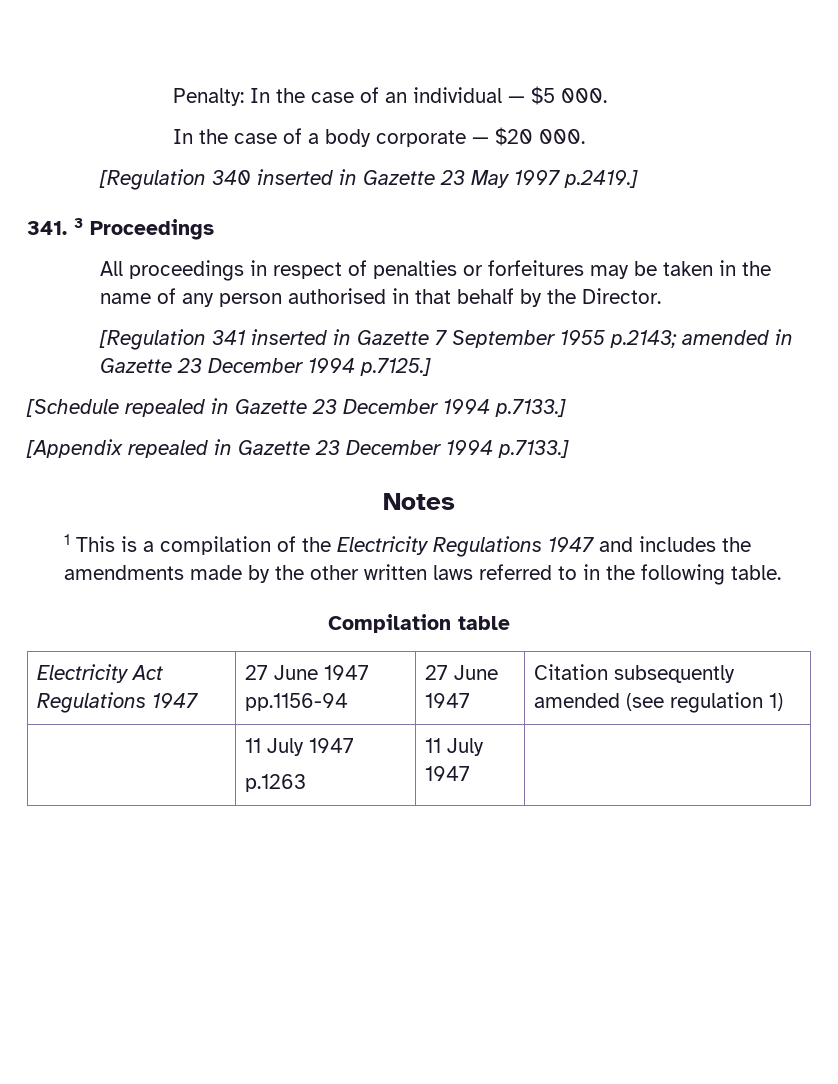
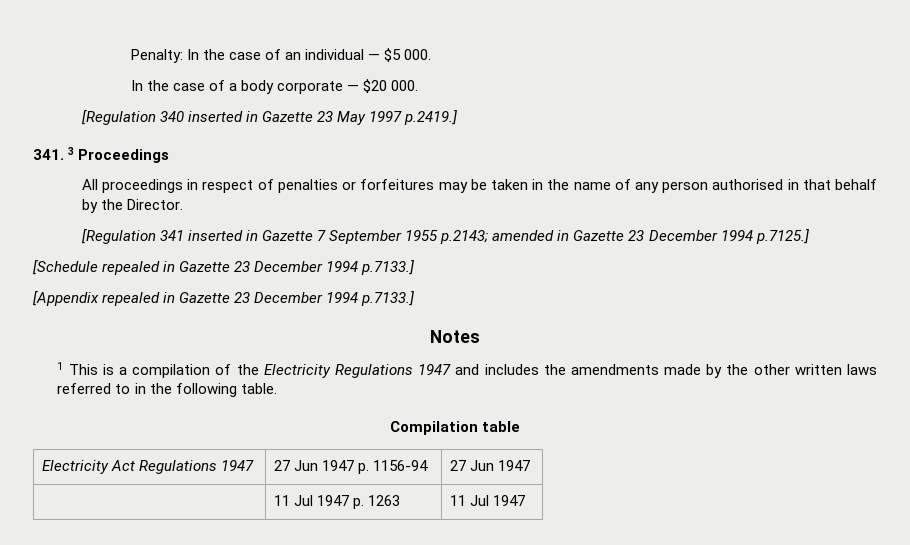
- Electricity Act Regulations 1947 | 27 June 1947 pp.1156-94 | 27 June 1947 | Citation subsequently amended (see regulation 1)
- | 11 July 1947
- p.1263 | 11 July 1947 |
+ Electricity Act Regulations 1947 | 27 Jun 1947 p. 1156-94 | 27 Jun 1947
+ | 11 Jul 1947 p. 1263 | 11 Jul 1947

